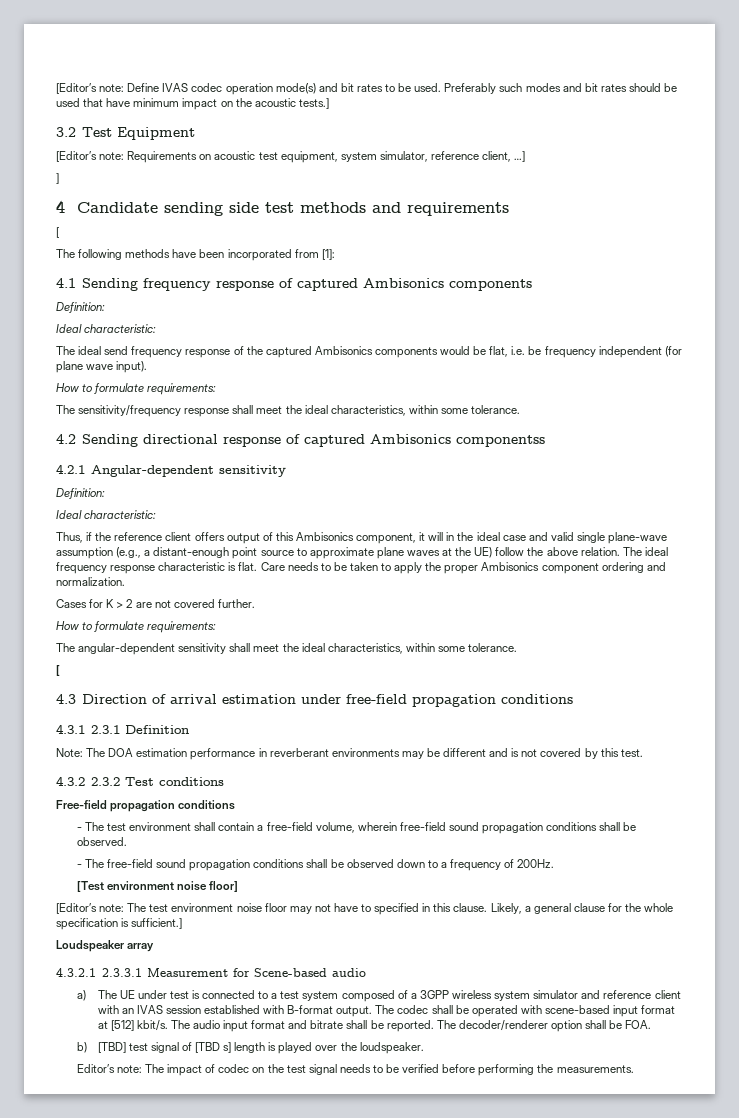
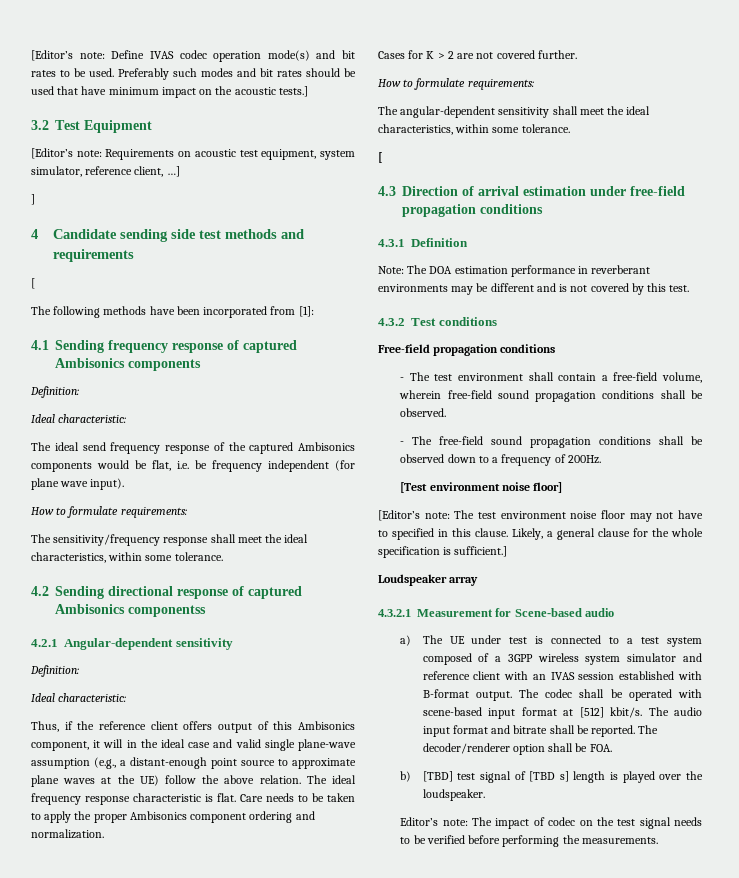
- 4.3.1 2.3.1 Definition
+ 4.3.1 Definition
- 4.3.2 2.3.2 Test conditions
+ 4.3.2 Test conditions
- 4.3.2.1 2.3.3.1 Measurement for Scene-based audio
+ 4.3.2.1 Measurement for Scene-based audio

